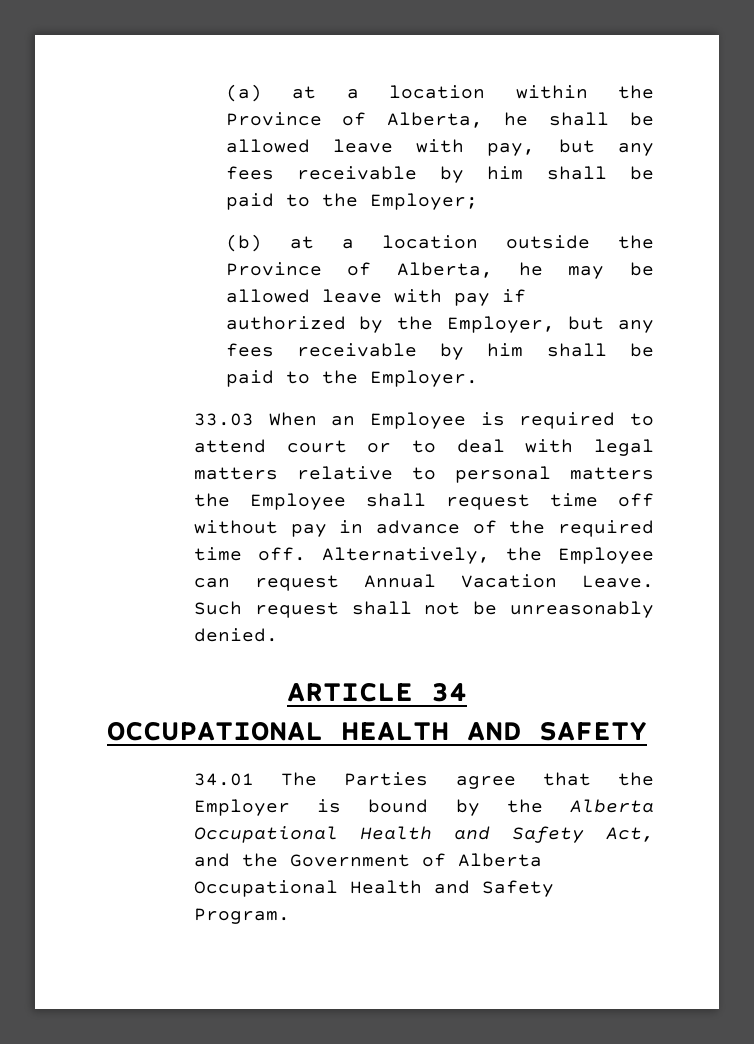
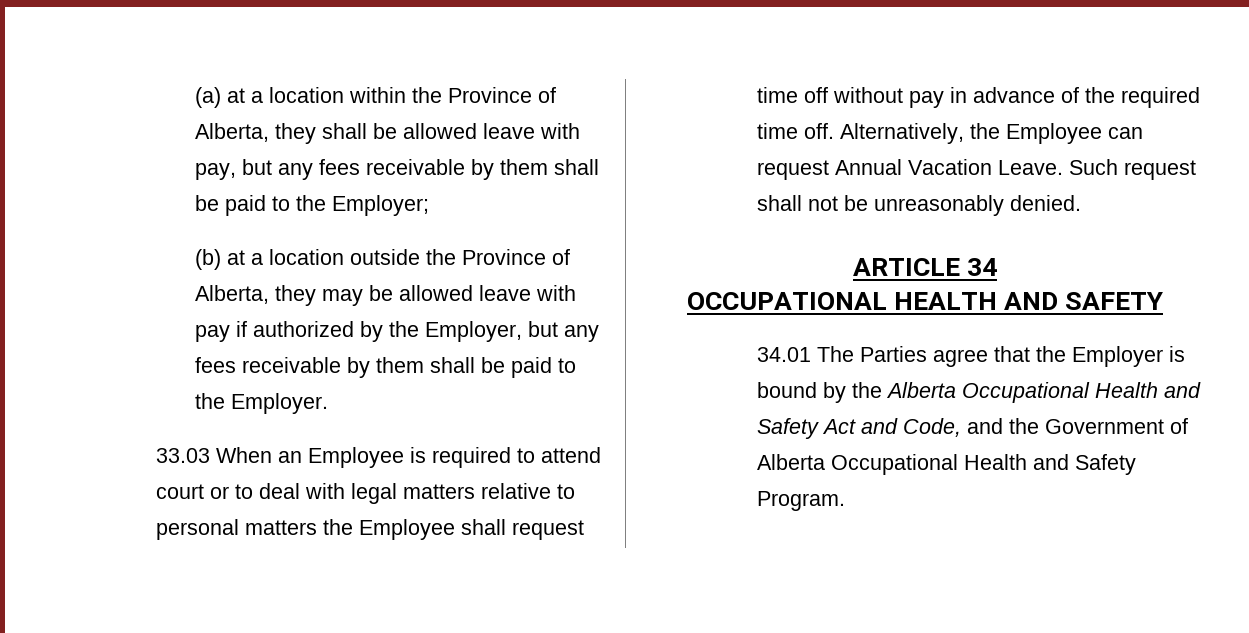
- (a) at a location within the Province of Alberta, he shall be allowed leave with pay, but any fees receivable by him shall be paid to the Employer;
+ (a) at a location within the Province of Alberta, they shall be allowed leave with pay, but any fees receivable by them shall be paid to the Employer;
- (b) at a location outside the Province of Alberta, he may be allowed leave with pay if authorized by the Employer, but any fees receivable by him shall be paid to the Employer.
+ (b) at a location outside the Province of Alberta, they may be allowed leave with pay if authorized by the Employer, but any fees receivable by them shall be paid to the Employer.
- 34.01 The Parties agree that the Employer is bound by the Alberta Occupational Health and Safety Act, and the Government of Alberta Occupational Health and Safety Program.
+ 34.01 The Parties agree that the Employer is bound by the Alberta Occupational Health and Safety Act and Code, and the Government of Alberta Occupational Health and Safety Program.

